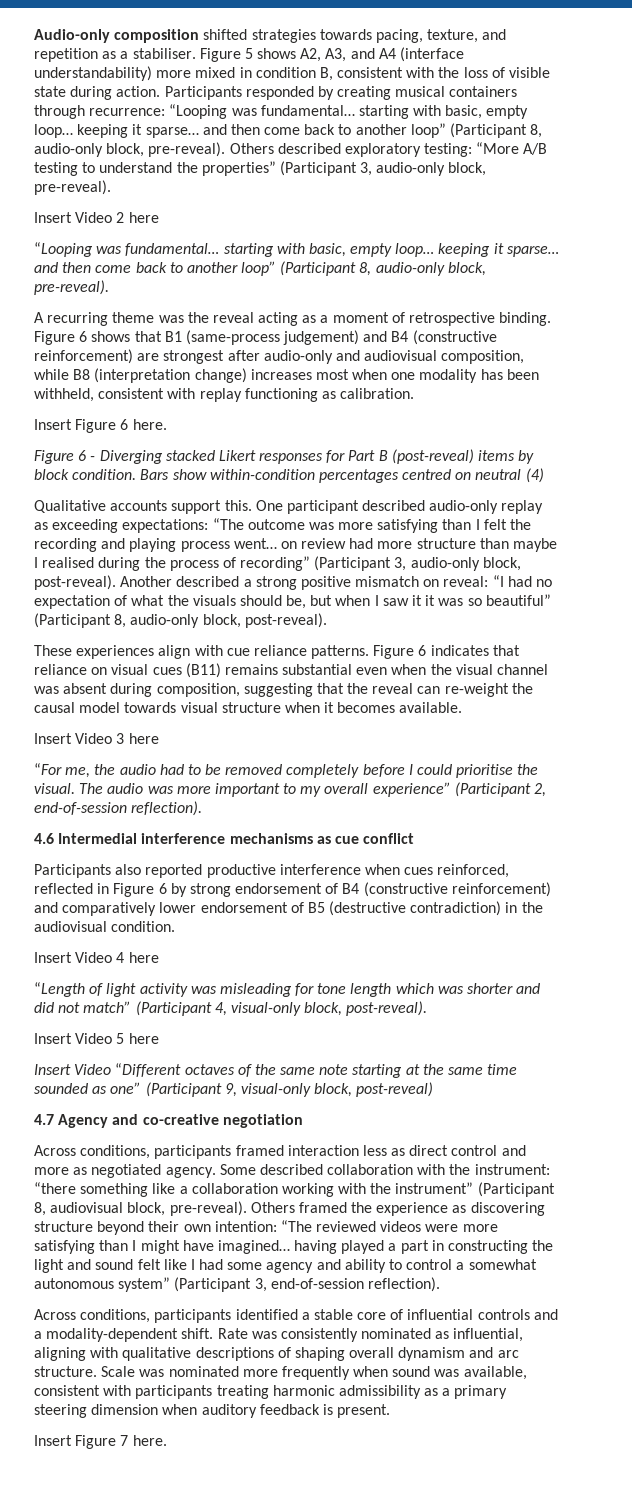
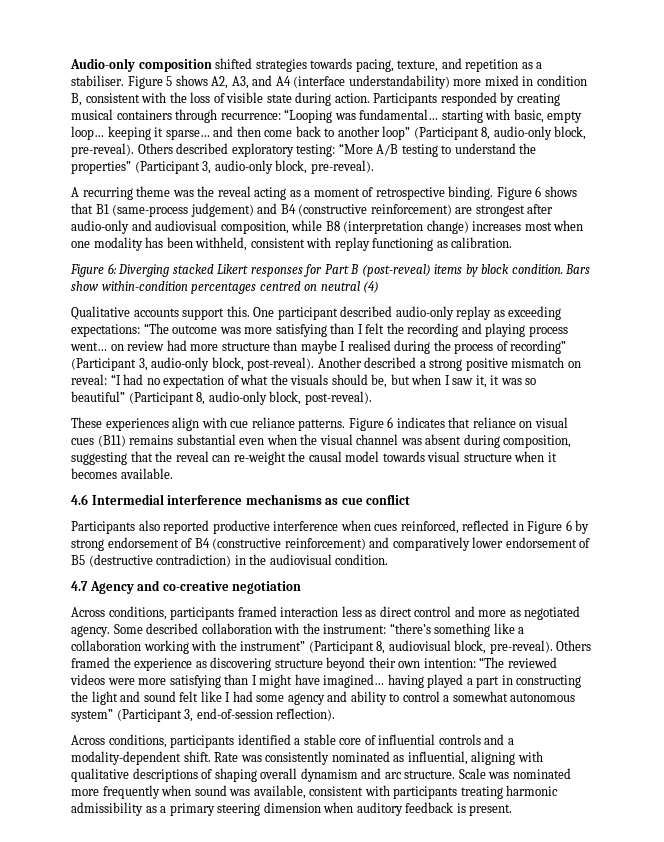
- Insert Video 2 here
- “Looping was fundamental… starting with basic, empty loop… keeping it sparse… and then come back to another loop” (Participant 8, audio-only block, pre-reveal).
- Insert Figure 6 here.
- Figure 6 - Diverging stacked Likert responses for Part B (post-reveal) items by block condition.
+ Figure 6: Diverging stacked Likert responses for Part B (post-reveal) items by block condition.
- Another described a strong positive mismatch on reveal: “I had no expectation of what the visuals should be, but when I saw it it was so beautiful” (Participant 8, audio-only block, post-reveal).
+ Another described a strong positive mismatch on reveal: “I had no expectation of what the visuals should be, but when I saw it, it was so beautiful” (Participant 8, audio-only block, post-reveal).
- Insert Video 3 here
- “For me, the audio had to be removed completely before I could prioritise the visual. The audio was more important to my overall experience” (Participant 2, end-of-session reflection).
- Insert Video 4 here
- “Length of light activity was misleading for tone length which was shorter and did not match” (Participant 4, visual-only block, post-reveal).
- Insert Video 5 here
- Insert Video “Different octaves of the same note starting at the same time sounded as one” (Participant 9, visual-only block, post-reveal)
- Some described collaboration with the instrument: “there something like a collaboration working with the instrument” (Participant 8, audiovisual block, pre-reveal).
+ Some described collaboration with the instrument: “there’s something like a collaboration working with the instrument” (Participant 8, audiovisual block, pre-reveal).
- Insert Figure 7 here.

